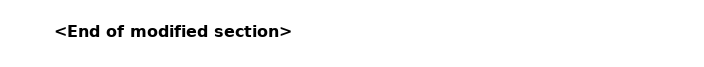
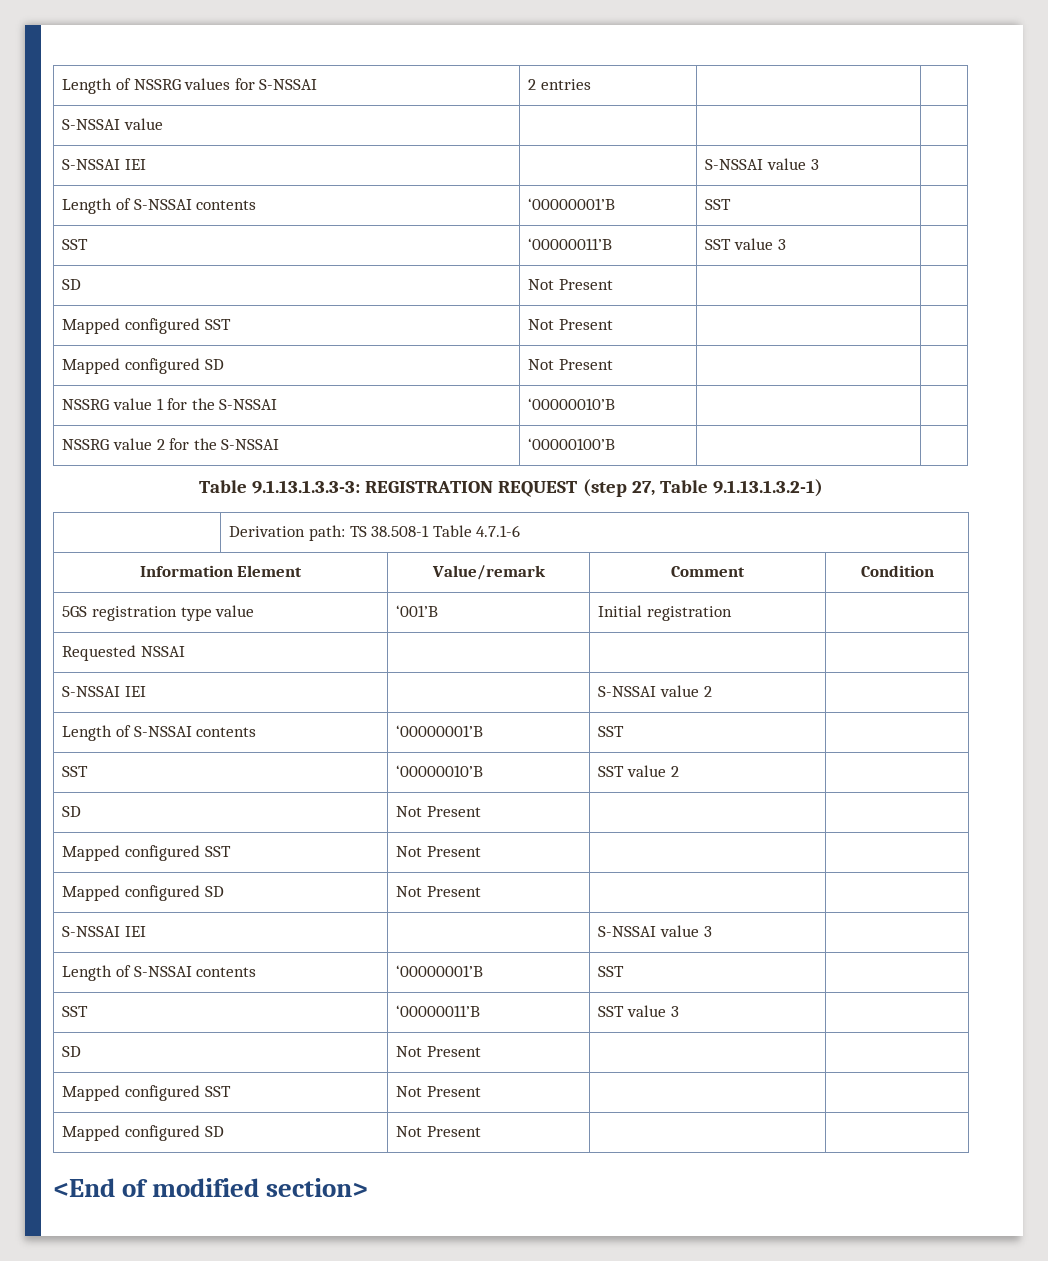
+ Length of NSSRG values for S-NSSAI | 2 entries | |
+ S-NSSAI value | | |
+ S-NSSAI IEI | | S-NSSAI value 3 |
+ Length of S-NSSAI contents | ‘00000001’B | SST |
+ SST | ‘00000011’B | SST value 3 |
+ SD | Not Present | |
+ Mapped configured SST | Not Present | |
+ Mapped configured SD | Not Present | |
+ NSSRG value 1 for the S-NSSAI | ‘00000010’B | |
+ NSSRG value 2 for the S-NSSAI | ‘00000100’B | |
+ Table 9.1.13.1.3.3-3: REGISTRATION REQUEST (step 27, Table 9.1.13.1.3.2-1)
+ | Derivation path: TS 38.508-1 Table 4.7.1-6
+ Information Element | Value/remark | Comment | Condition
+ 5GS registration type value | ‘001’B | Initial registration |
+ Requested NSSAI | | |
+ S-NSSAI IEI | | S-NSSAI value 2 |
+ Length of S-NSSAI contents | ‘00000001’B | SST |
+ SST | ‘00000010’B | SST value 2 |
+ SD | Not Present | |
+ Mapped configured SST | Not Present | |
+ Mapped configured SD | Not Present | |
+ S-NSSAI IEI | | S-NSSAI value 3 |
+ Length of S-NSSAI contents | ‘00000001’B | SST |
+ SST | ‘00000011’B | SST value 3 |
+ SD | Not Present | |
+ Mapped configured SST | Not Present | |
+ Mapped configured SD | Not Present | |

